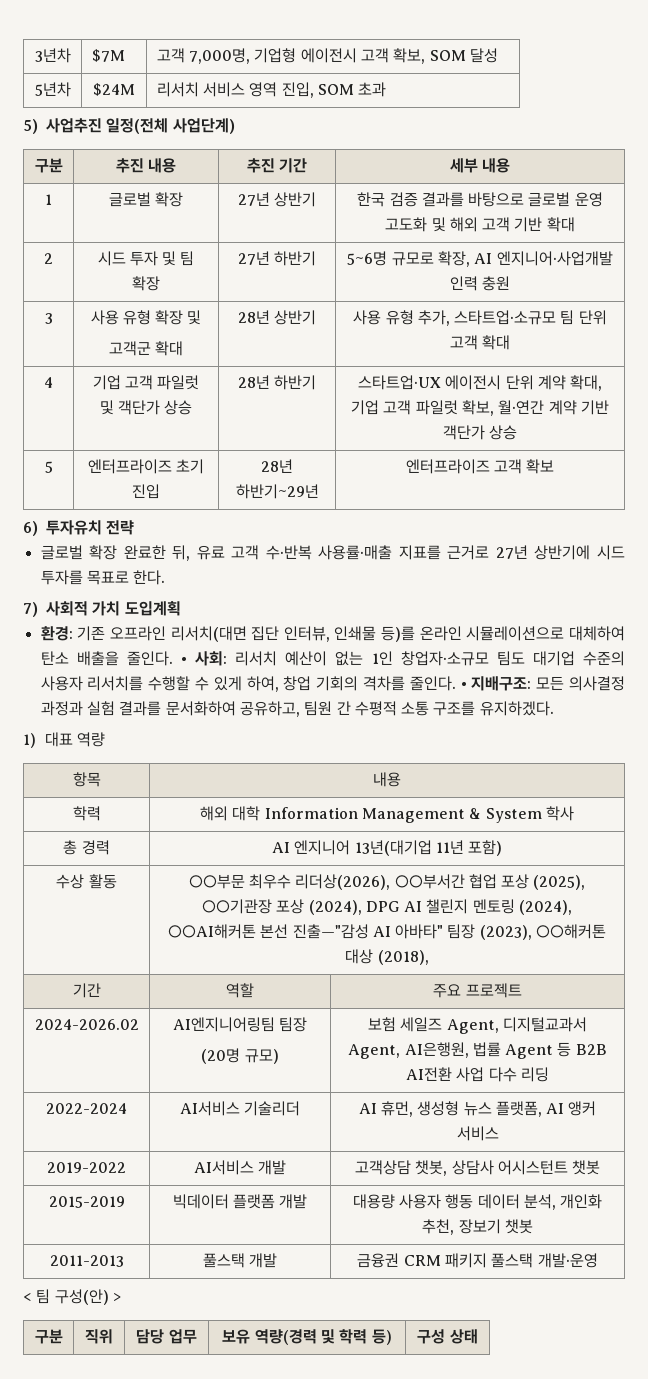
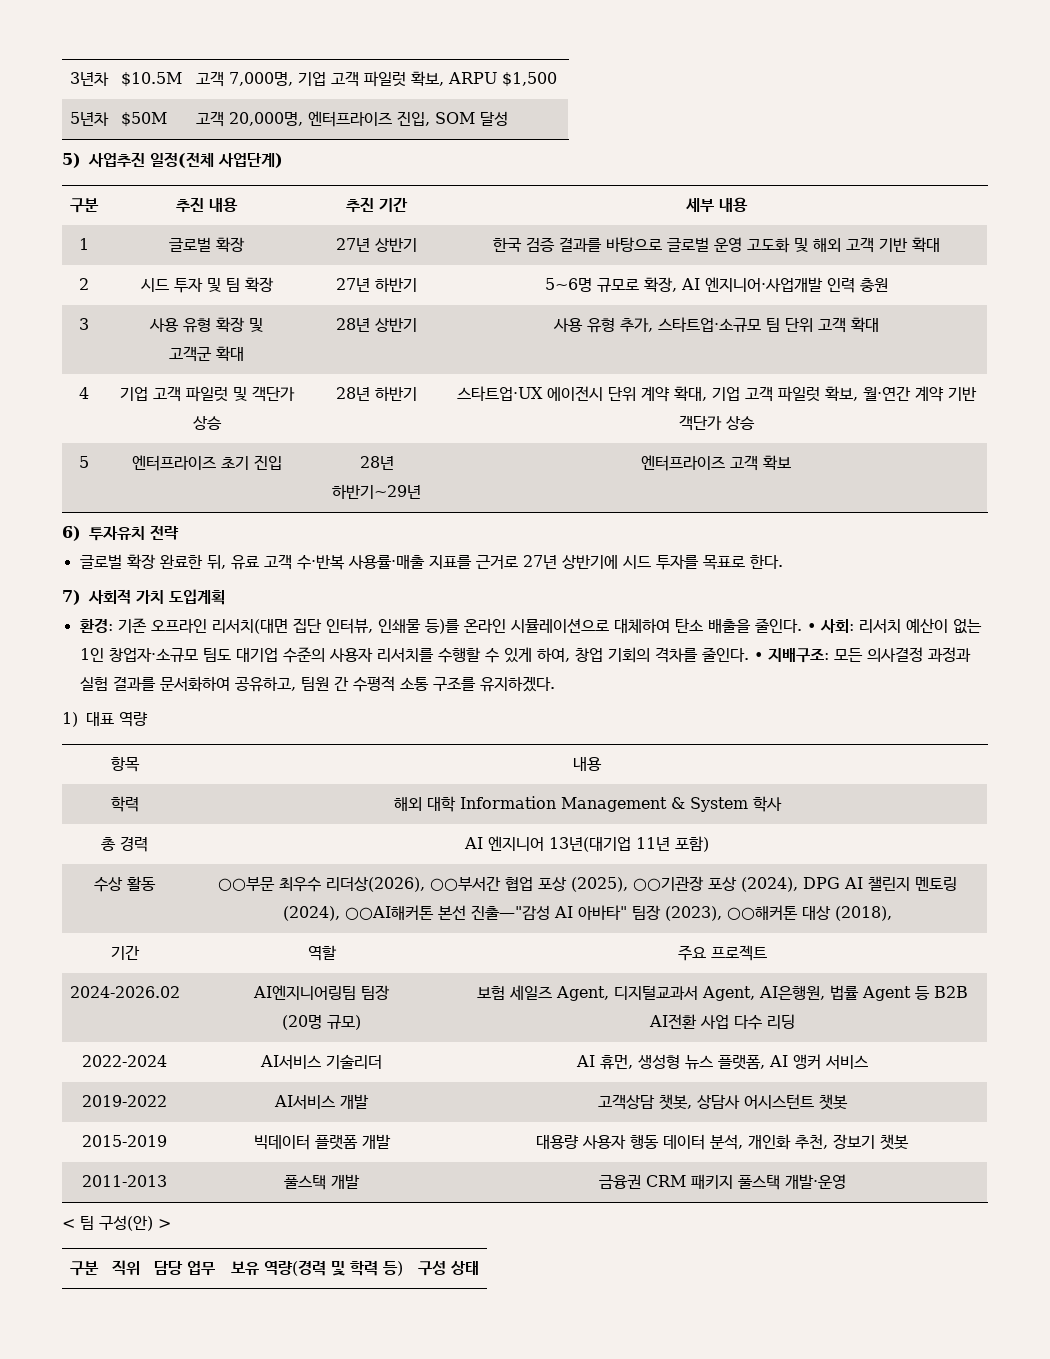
- 3년차 | $7M | 고객 7,000명, 기업형 에이전시 고객 확보, SOM 달성
- 5년차 | $24M | 리서치 서비스 영역 진입, SOM 초과
+ 3년차 | $10.5M | 고객 7,000명, 기업 고객 파일럿 확보, ARPU $1,500
+ 5년차 | $50M | 고객 20,000명, 엔터프라이즈 진입, SOM 달성

